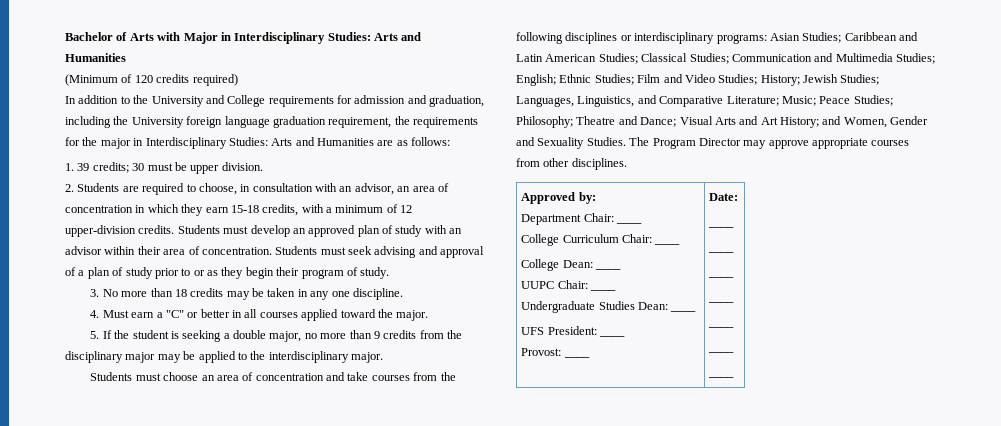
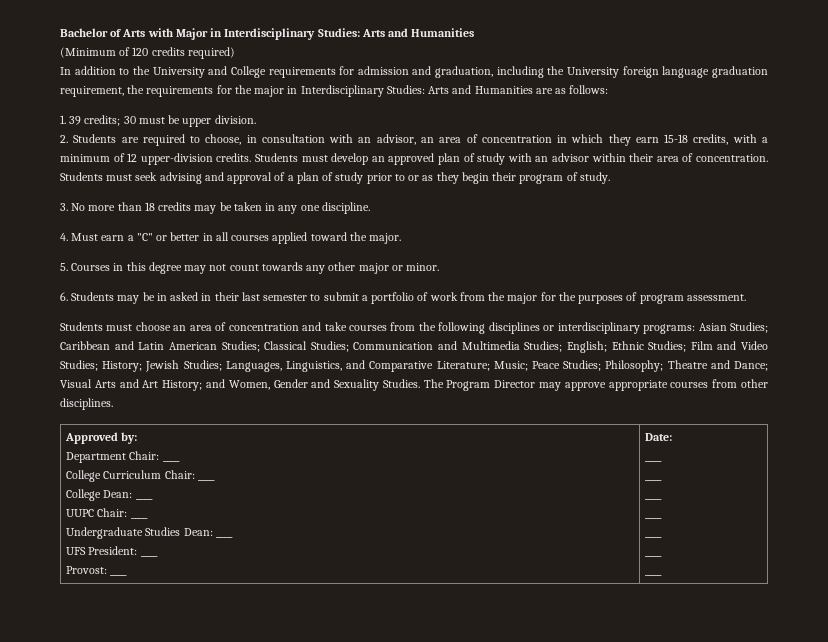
- 5. If the student is seeking a double major, no more than 9 credits from the disciplinary major may be applied to the interdisciplinary major.
+ 5. Courses in this degree may not count towards any other major or minor.
+ 6. Students may be in asked in their last semester to submit a portfolio of work from the major for the purposes of program assessment.

